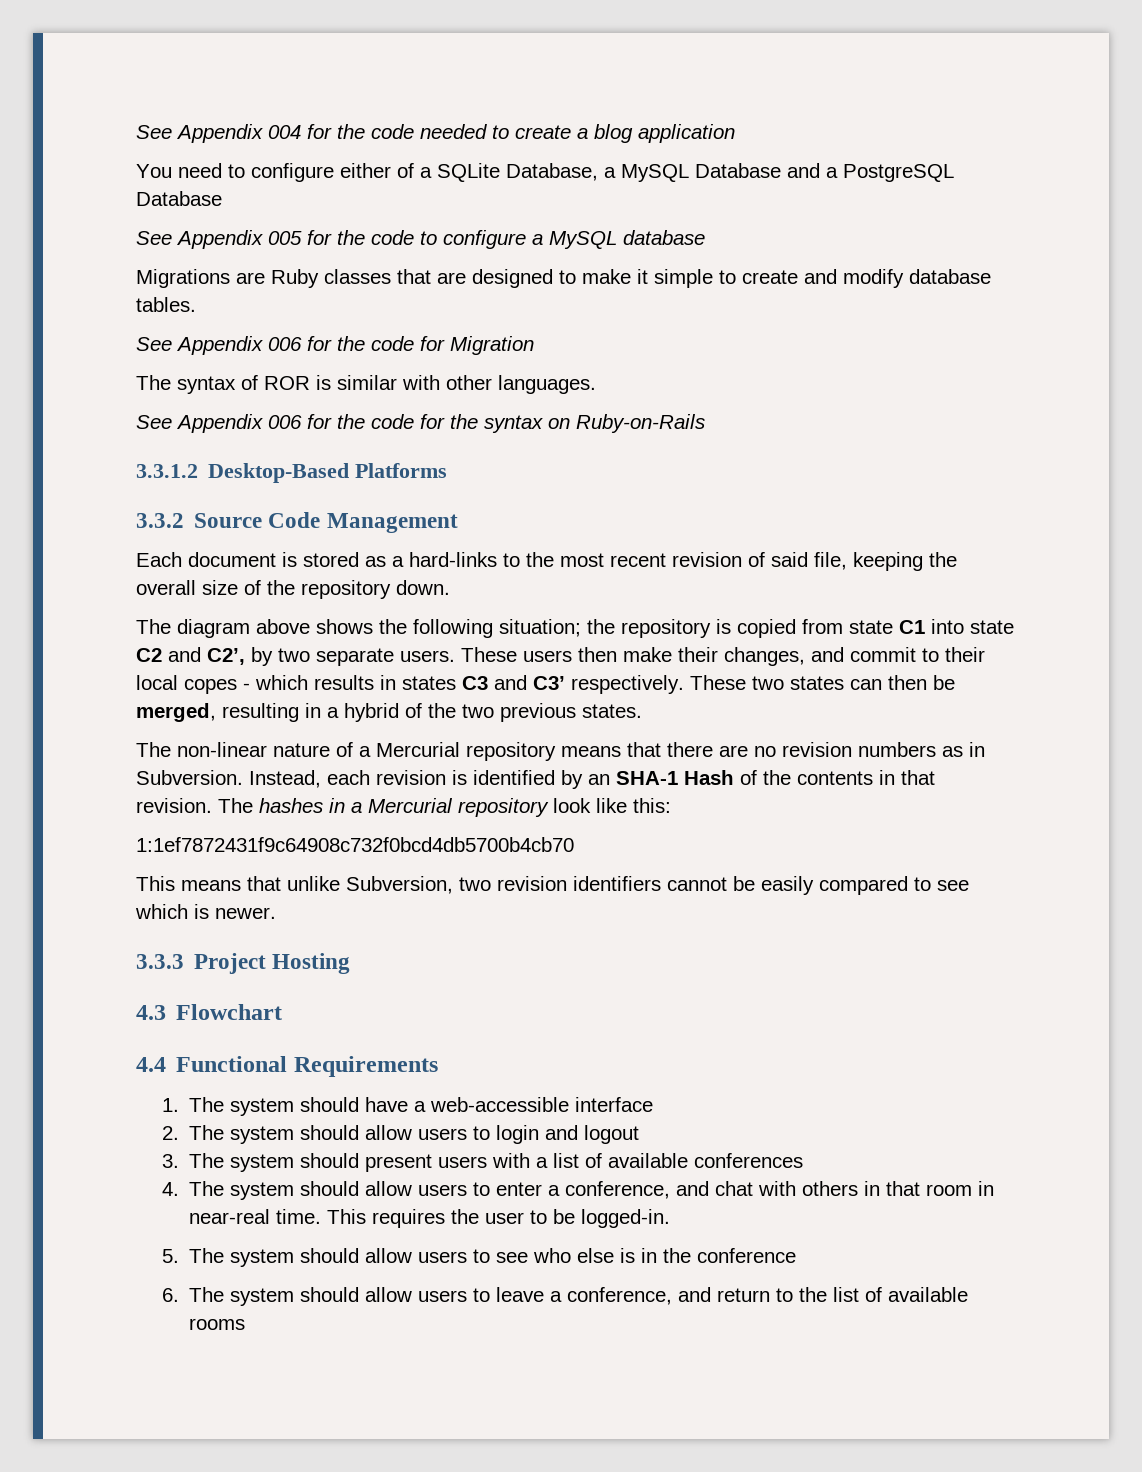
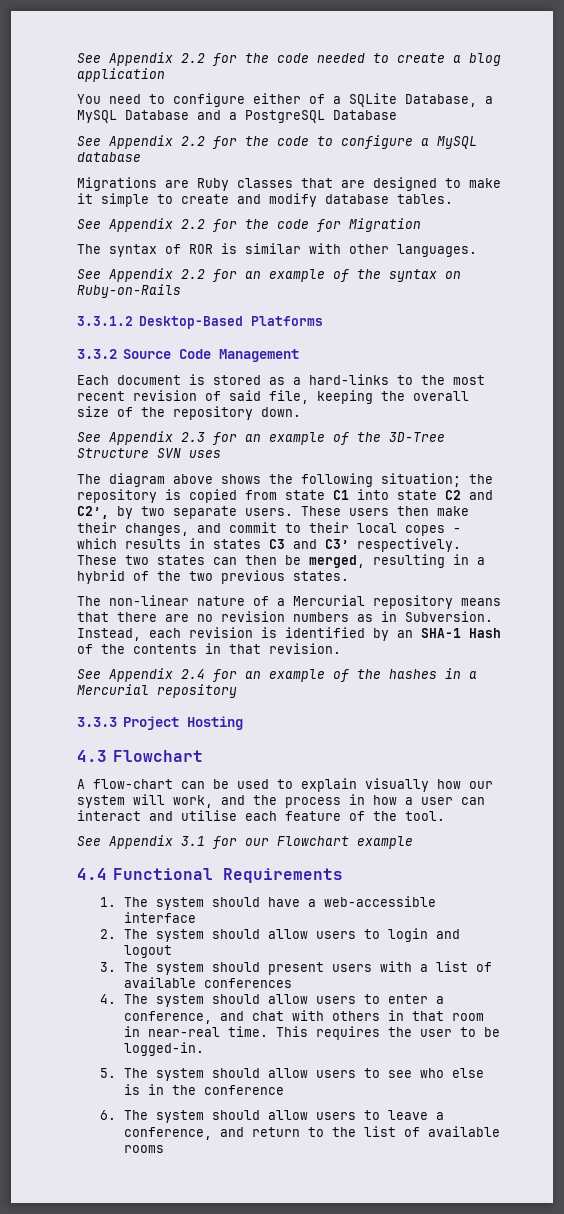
- See Appendix 004 for the code needed to create a blog application
+ See Appendix 2.2 for the code needed to create a blog application
- See Appendix 005 for the code to configure a MySQL database
+ See Appendix 2.2 for the code to configure a MySQL database
- See Appendix 006 for the code for Migration
+ See Appendix 2.2 for the code for Migration
- See Appendix 006 for the code for the syntax on Ruby-on-Rails
+ See Appendix 2.2 for an example of the syntax on Ruby-on-Rails
+ See Appendix 2.3 for an example of the 3D-Tree Structure SVN uses
- Instead, each revision is identified by an SHA-1 Hash of the contents in that revision. The hashes in a Mercurial repository look like this:
- 1:1ef7872431f9c64908c732f0bcd4db5700b4cb70
- This means that unlike Subversion, two revision identifiers cannot be easily compared to see which is newer.
+ Instead, each revision is identified by an SHA-1 Hash of the contents in that revision.
+ See Appendix 2.4 for an example of the hashes in a Mercurial repository
+ A flow-chart can be used to explain visually how our system will work, and the process in how a user can interact and utilise each feature of the tool.
+ See Appendix 3.1 for our Flowchart example

